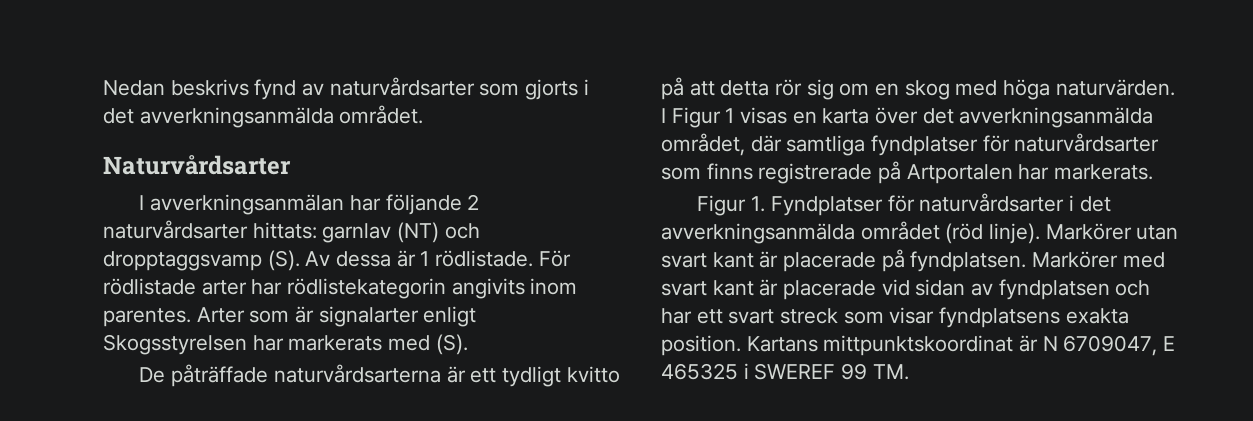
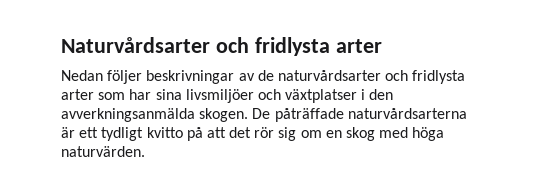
- Nedan beskrivs fynd av naturvårdsarter som gjorts i det avverkningsanmälda området.
- Naturvårdsarter
- I avverkningsanmälan har följande 2 naturvårdsarter hittats: garnlav (NT) och dropptaggsvamp (S). Av dessa är 1 rödlistade. För rödlistade arter har rödlistekategorin angivits inom parentes. Arter som är signalarter enligt Skogsstyrelsen har markerats med (S).
- De påträffade naturvårdsarterna är ett tydligt kvitto på att detta rör sig om en skog med höga naturvärden. I Figur 1 visas en karta över det avverkningsanmälda området, där samtliga fyndplatser för naturvårdsarter som finns registrerade på Artportalen har markerats.
- Figur 1. Fyndplatser för naturvårdsarter i det avverkningsanmälda området (röd linje). Markörer utan svart kant är placerade på fyndplatsen. Markörer med svart kant är placerade vid sidan av fyndplatsen och har ett svart streck som visar fyndplatsens exakta position. Kartans mittpunktskoordinat är N 6709047, E 465325 i SWEREF 99 TM.
+ Naturvårdsarter och fridlysta arter
+ Nedan följer beskrivningar av de naturvårdsarter och fridlysta arter som har sina livsmiljöer och växtplatser i den avverkningsanmälda skogen. De påträffade naturvårdsarterna är ett tydligt kvitto på att det rör sig om en skog med höga naturvärden.

